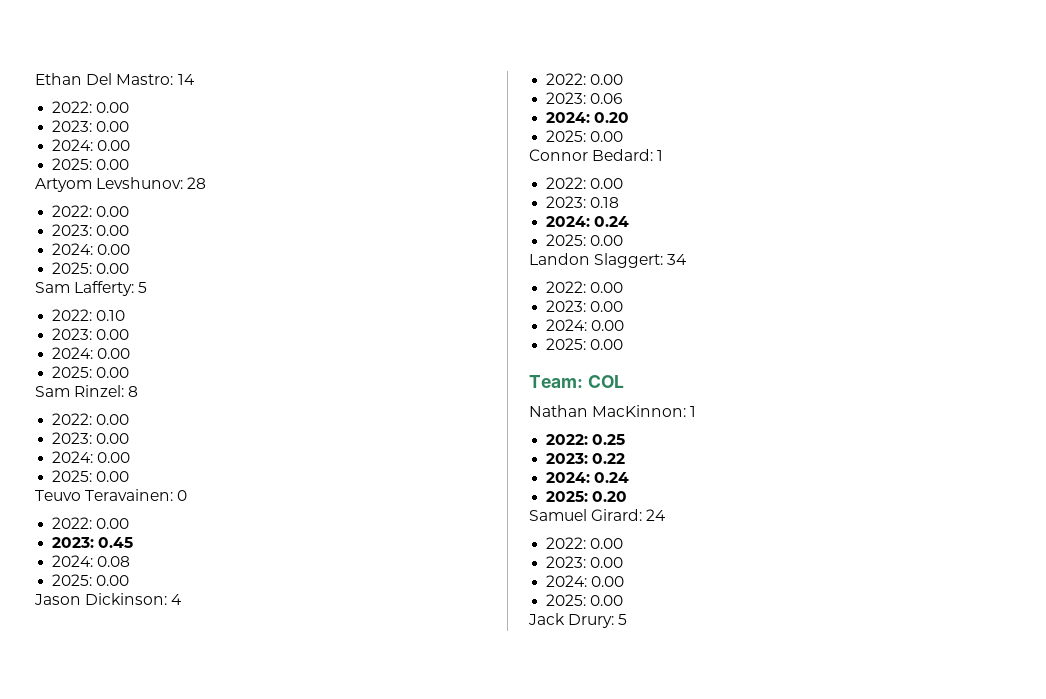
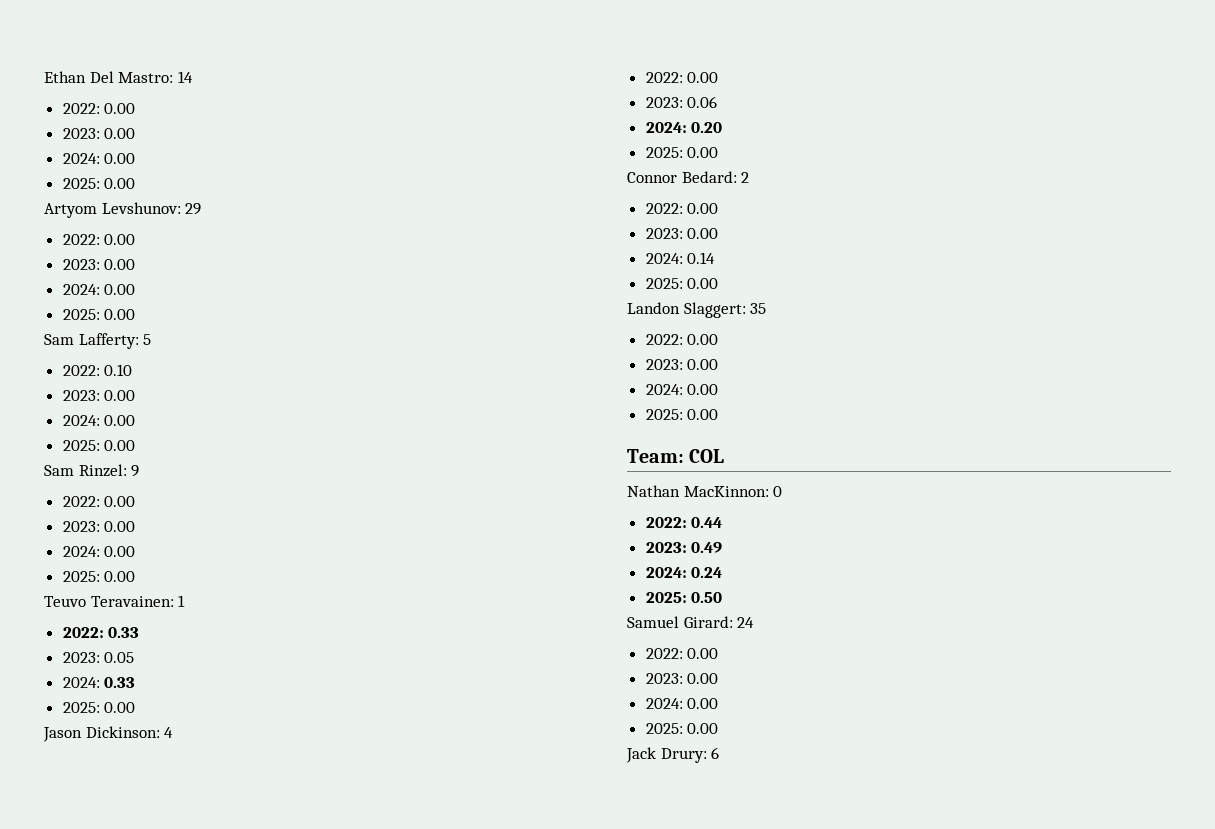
- Artyom Levshunov: 28
+ Artyom Levshunov: 29
- Sam Rinzel: 8
+ Sam Rinzel: 9
- Teuvo Teravainen: 0
- 2022: 0.00
- 2023: 0.45
- 2024: 0.08
+ Teuvo Teravainen: 1
+ 2022: 0.33
+ 2023: 0.05
+ 2024: 0.33
- Connor Bedard: 1
+ Connor Bedard: 2
  2022: 0.00
- 2023: 0.18
- 2024: 0.24
+ 2023: 0.00
+ 2024: 0.14
- Landon Slaggert: 34
+ Landon Slaggert: 35
- Nathan MacKinnon: 1
- 2022: 0.25
- 2023: 0.22
+ Nathan MacKinnon: 0
+ 2022: 0.44
+ 2023: 0.49
  2024: 0.24
- 2025: 0.20
+ 2025: 0.50
- Jack Drury: 5
+ Jack Drury: 6

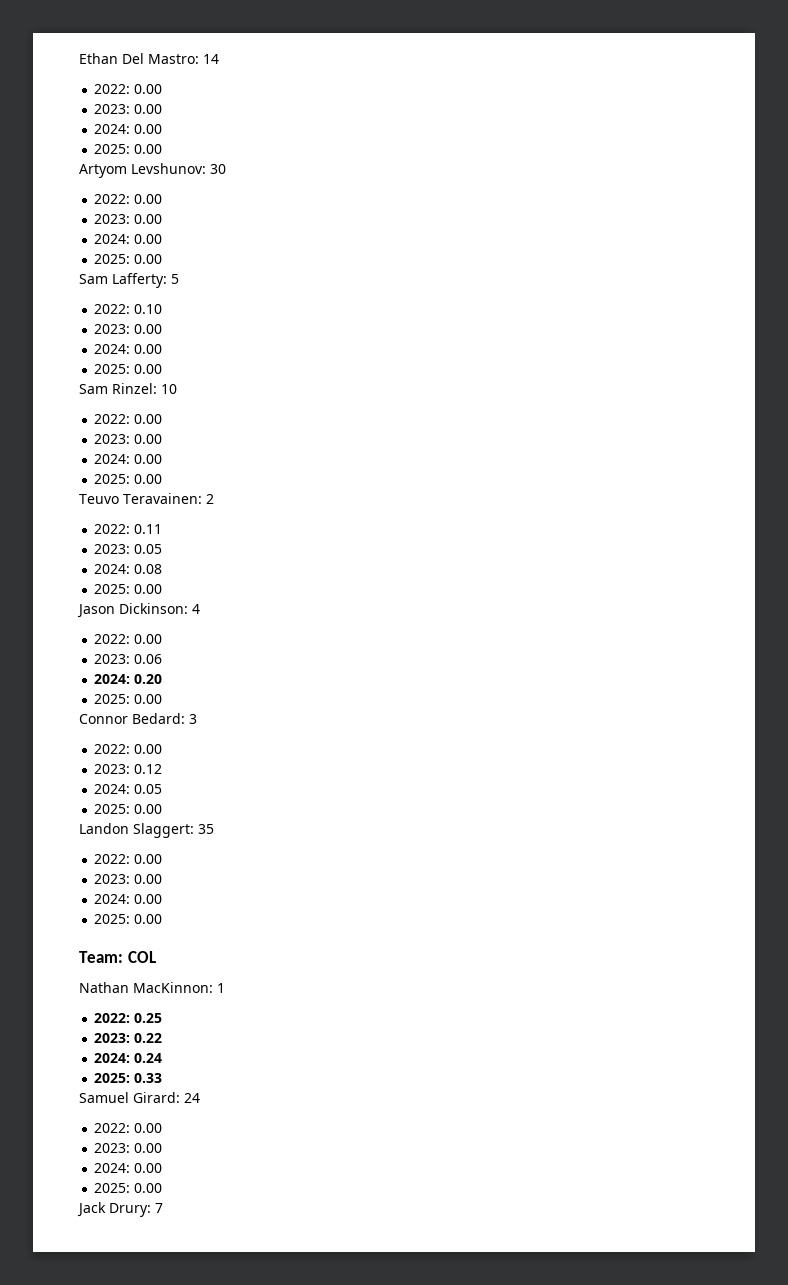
- Artyom Levshunov: 29
+ Artyom Levshunov: 30
- Sam Rinzel: 9
+ Sam Rinzel: 10
- Teuvo Teravainen: 1
- 2022: 0.33
+ Teuvo Teravainen: 2
+ 2022: 0.11
- 2024: 0.33
+ 2024: 0.08
- Connor Bedard: 2
+ Connor Bedard: 3
  2022: 0.00
- 2023: 0.00
- 2024: 0.14
+ 2023: 0.12
+ 2024: 0.05
- Nathan MacKinnon: 0
- 2022: 0.44
- 2023: 0.49
+ Nathan MacKinnon: 1
+ 2022: 0.25
+ 2023: 0.22
- 2025: 0.50
+ 2025: 0.33
- Jack Drury: 6
+ Jack Drury: 7

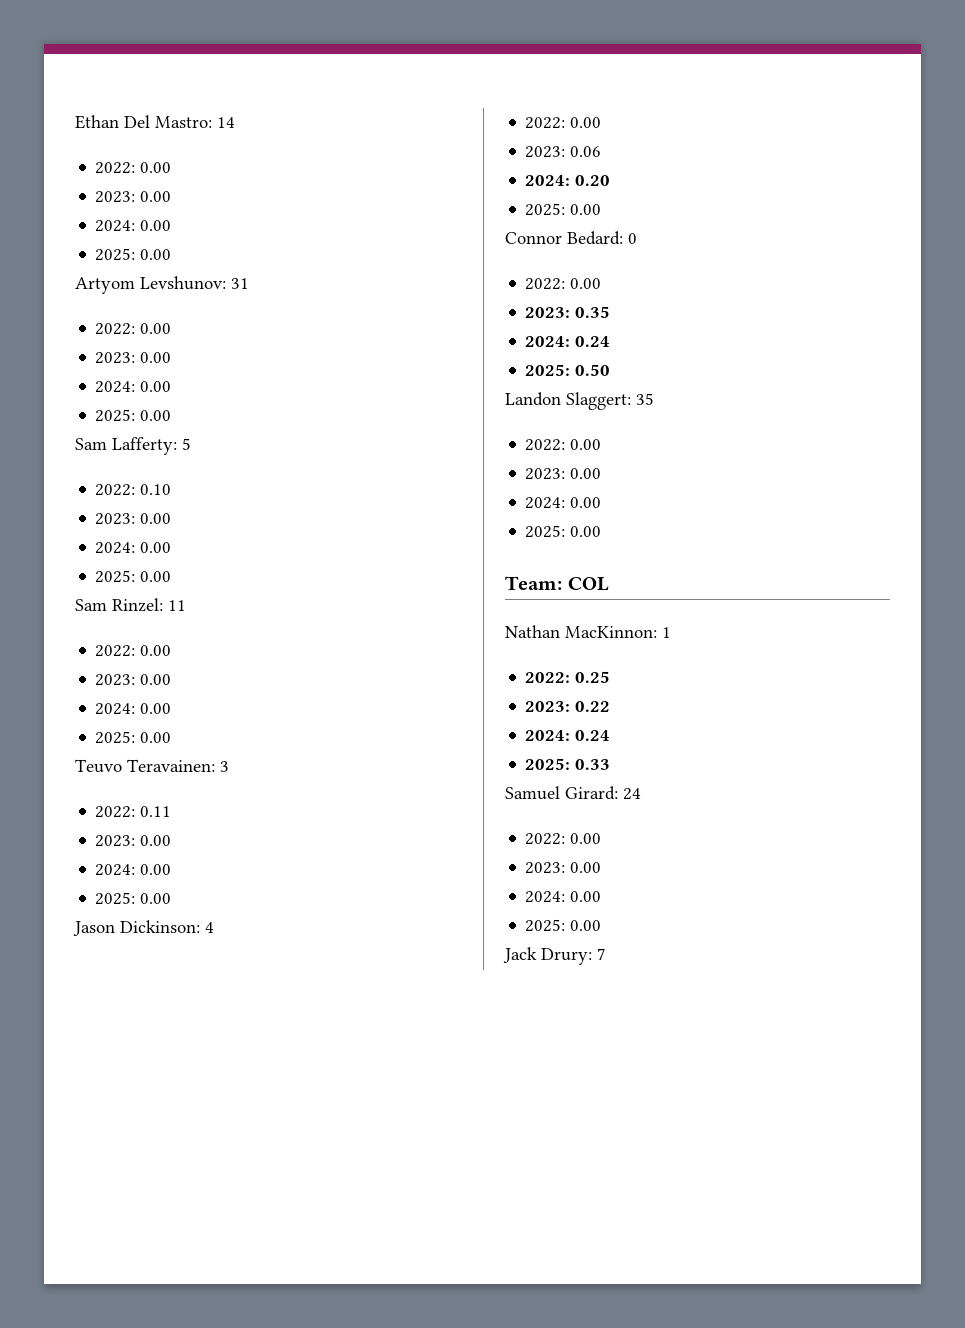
- Artyom Levshunov: 30
+ Artyom Levshunov: 31
- Sam Rinzel: 10
+ Sam Rinzel: 11
- Teuvo Teravainen: 2
+ Teuvo Teravainen: 3
  2022: 0.11
- 2023: 0.05
- 2024: 0.08
+ 2023: 0.00
+ 2024: 0.00
- Connor Bedard: 3
+ Connor Bedard: 0
  2022: 0.00
- 2023: 0.12
- 2024: 0.05
- 2025: 0.00
+ 2023: 0.35
+ 2024: 0.24
+ 2025: 0.50

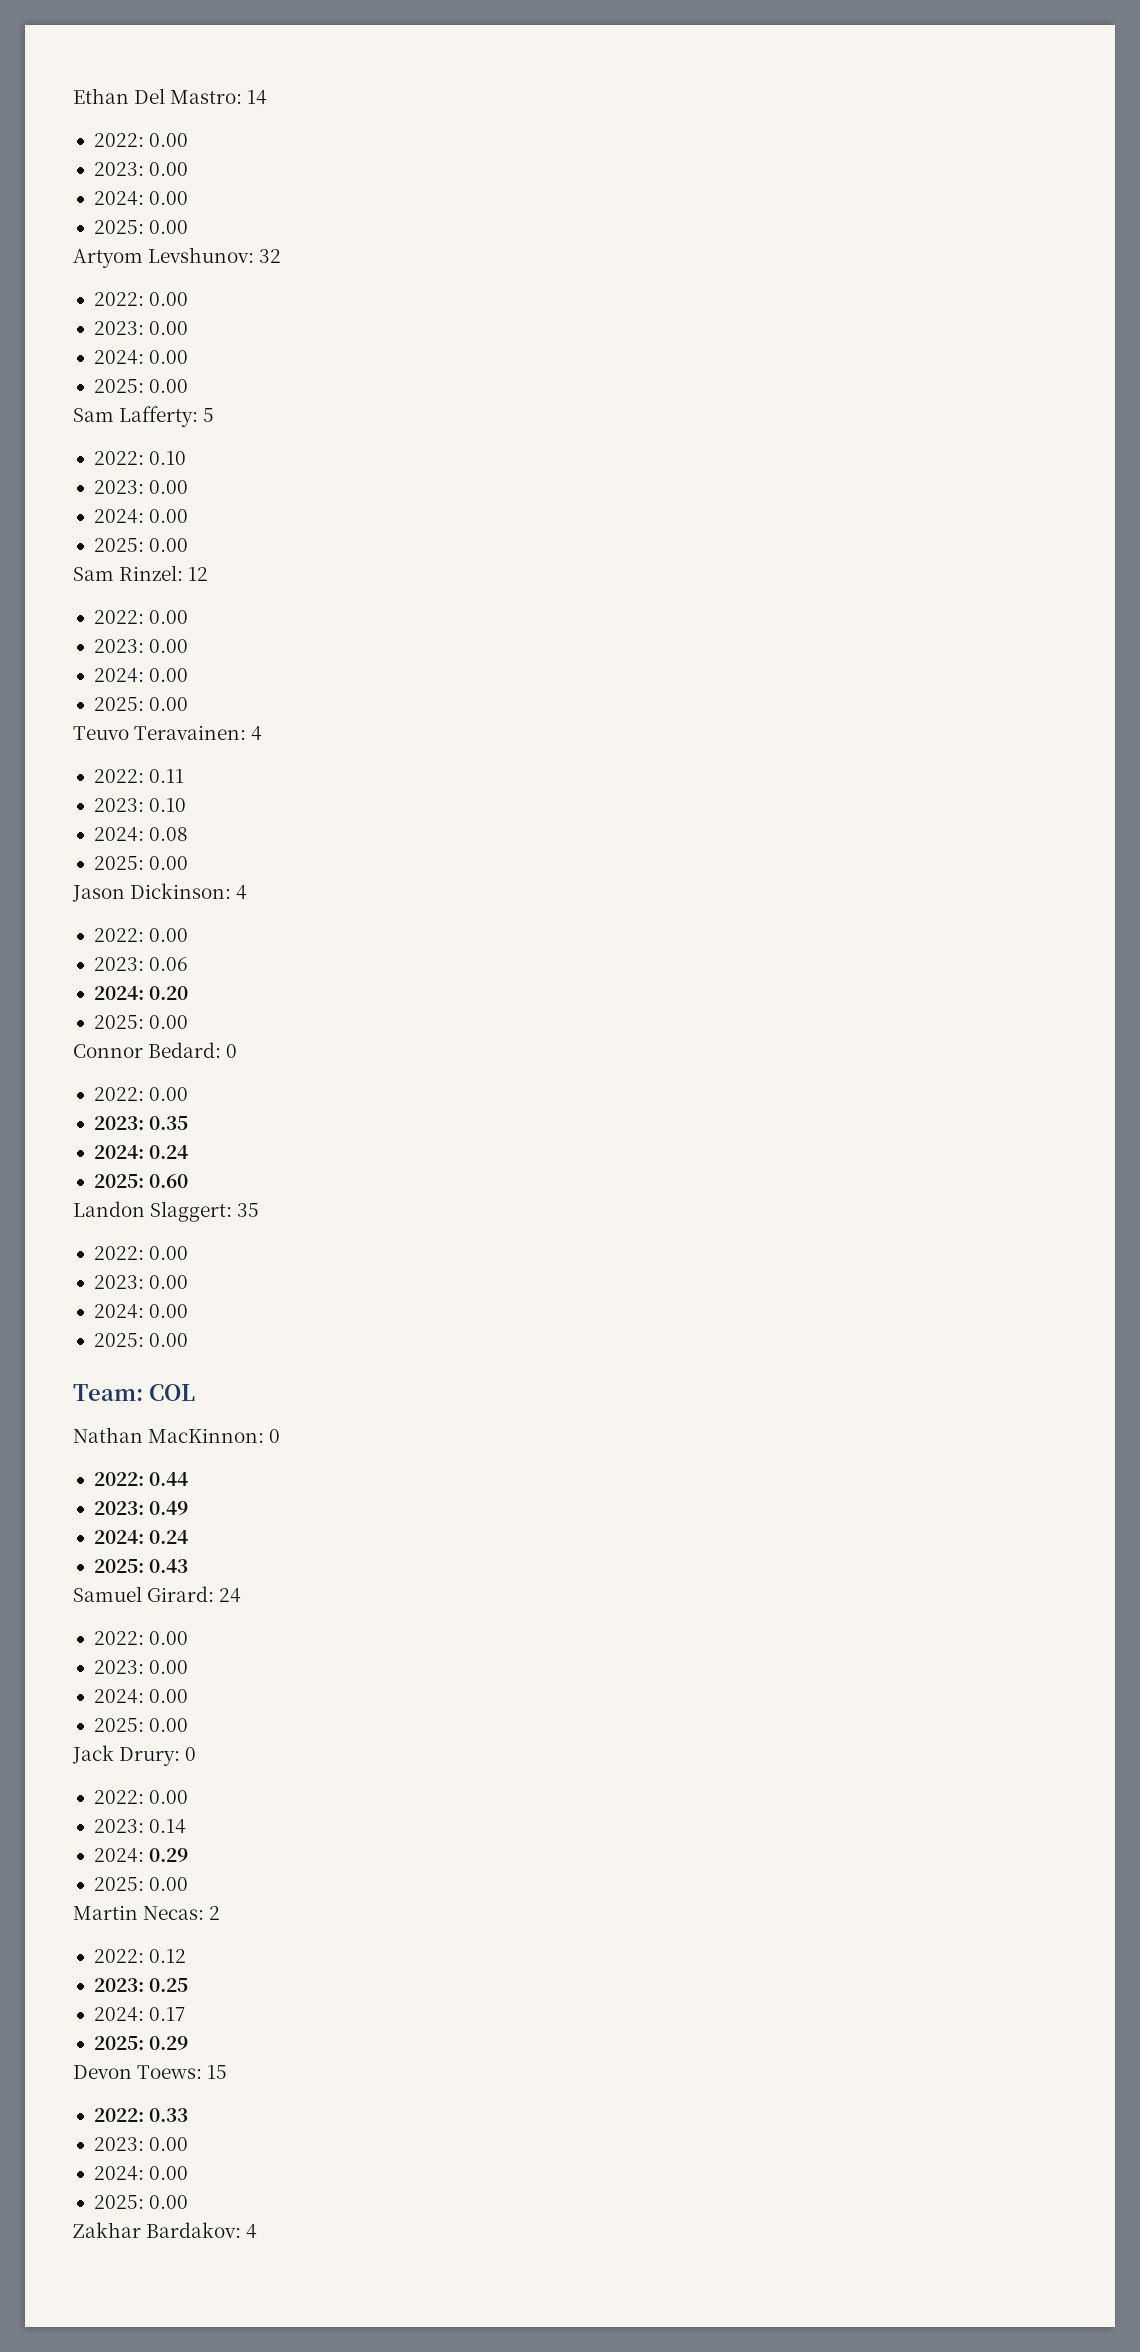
- Artyom Levshunov: 31
+ Artyom Levshunov: 32
- Sam Rinzel: 11
+ Sam Rinzel: 12
- Teuvo Teravainen: 3
+ Teuvo Teravainen: 4
  2022: 0.11
- 2023: 0.00
- 2024: 0.00
+ 2023: 0.10
+ 2024: 0.08
- 2025: 0.50
+ 2025: 0.60
- Nathan MacKinnon: 1
- 2022: 0.25
- 2023: 0.22
+ Nathan MacKinnon: 0
+ 2022: 0.44
+ 2023: 0.49
  2024: 0.24
- 2025: 0.33
+ 2025: 0.43
- Jack Drury: 7
+ Jack Drury: 0
+ 2022: 0.00
+ 2023: 0.14
+ 2024: 0.29
+ 2025: 0.00
+ Martin Necas: 2
+ 2022: 0.12
+ 2023: 0.25
+ 2024: 0.17
+ 2025: 0.29
+ Devon Toews: 15
+ 2022: 0.33
+ 2023: 0.00
+ 2024: 0.00
+ 2025: 0.00
+ Zakhar Bardakov: 4

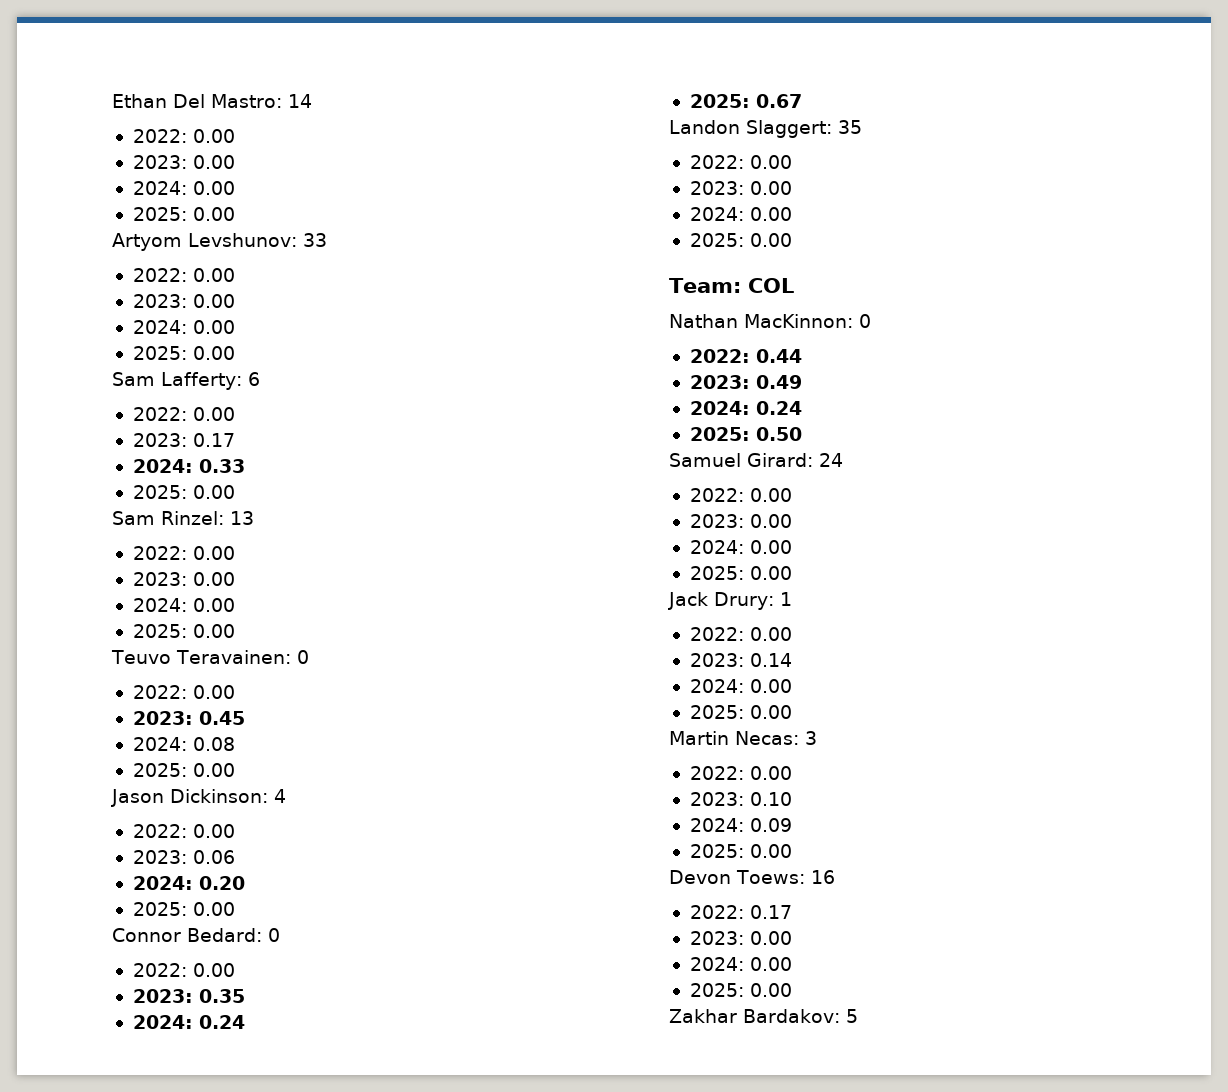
- Artyom Levshunov: 32
+ Artyom Levshunov: 33
- Sam Lafferty: 5
- 2022: 0.10
- 2023: 0.00
- 2024: 0.00
+ Sam Lafferty: 6
+ 2022: 0.00
+ 2023: 0.17
+ 2024: 0.33
- Sam Rinzel: 12
+ Sam Rinzel: 13
- Teuvo Teravainen: 4
- 2022: 0.11
- 2023: 0.10
+ Teuvo Teravainen: 0
+ 2022: 0.00
+ 2023: 0.45
- 2025: 0.60
+ 2025: 0.67
- 2025: 0.43
+ 2025: 0.50
- Jack Drury: 0
+ Jack Drury: 1
  2023: 0.14
- 2024: 0.29
+ 2024: 0.00
- Martin Necas: 2
- 2022: 0.12
- 2023: 0.25
- 2024: 0.17
- 2025: 0.29
+ Martin Necas: 3
+ 2022: 0.00
+ 2023: 0.10
+ 2024: 0.09
+ 2025: 0.00
- Devon Toews: 15
- 2022: 0.33
+ Devon Toews: 16
+ 2022: 0.17
- Zakhar Bardakov: 4
+ Zakhar Bardakov: 5

